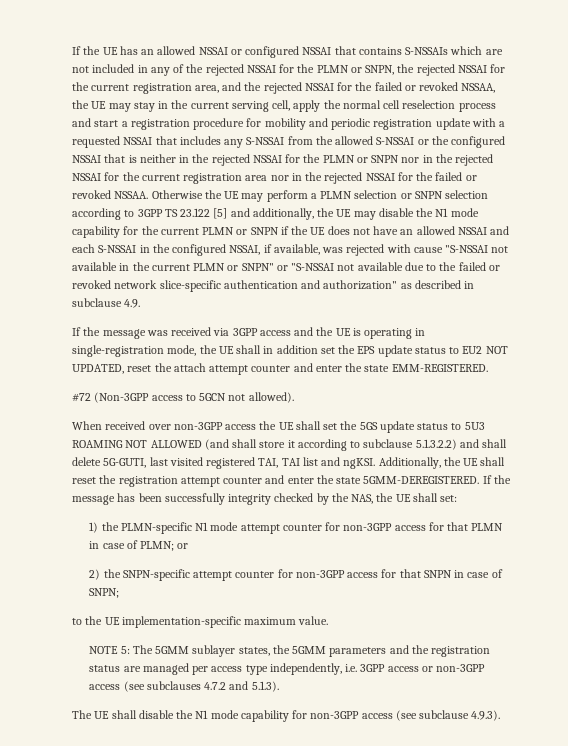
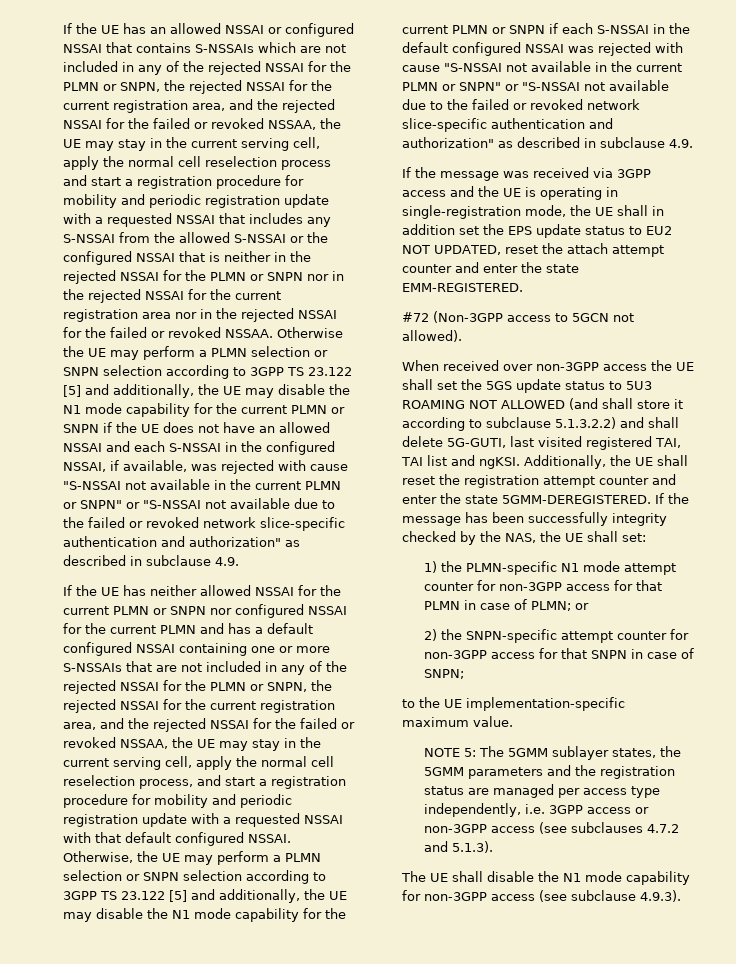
+ If the UE has neither allowed NSSAI for the current PLMN or SNPN nor configured NSSAI for the current PLMN and has a default configured NSSAI containing one or more S-NSSAIs that are not included in any of the rejected NSSAI for the PLMN or SNPN, the rejected NSSAI for the current registration area, and the rejected NSSAI for the failed or revoked NSSAA, the UE may stay in the current serving cell, apply the normal cell reselection process, and start a registration procedure for mobility and periodic registration update with a requested NSSAI with that default configured NSSAI. Otherwise, the UE may perform a PLMN selection or SNPN selection according to 3GPP TS 23.122 [5] and additionally, the UE may disable the N1 mode capability for the current PLMN or SNPN if each S-NSSAI in the default configured NSSAI was rejected with cause "S-NSSAI not available in the current PLMN or SNPN" or "S-NSSAI not available due to the failed or revoked network slice-specific authentication and authorization" as described in subclause 4.9.

